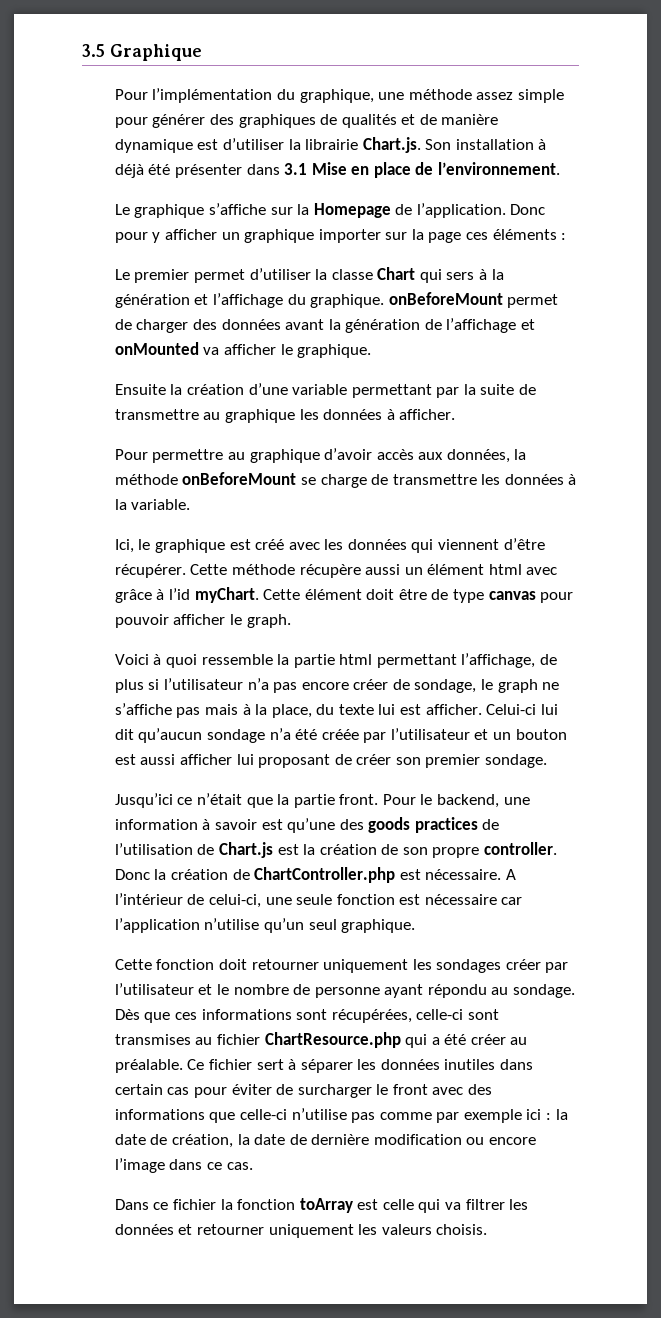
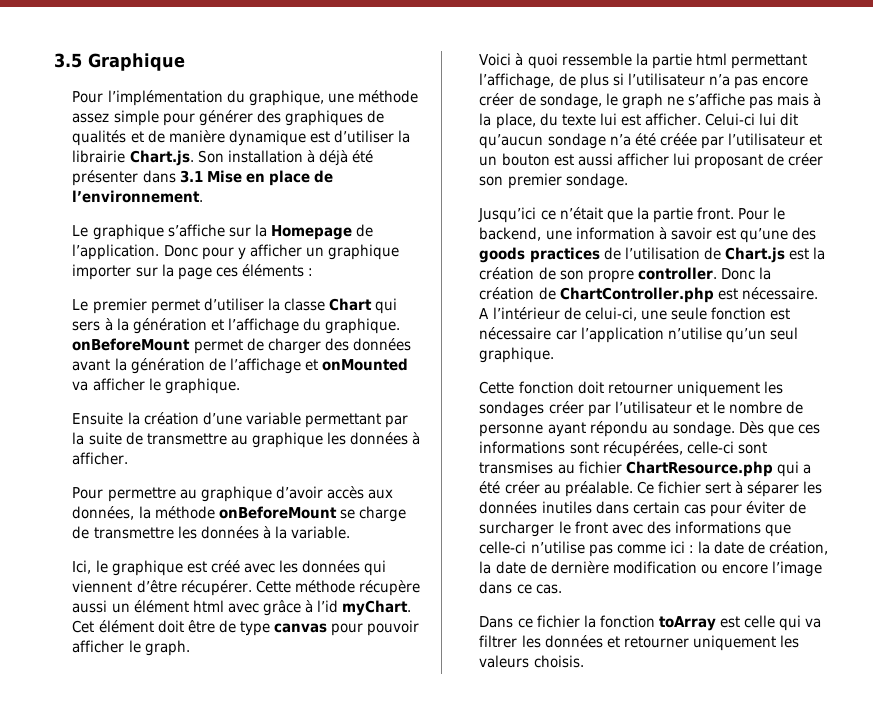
- Cette élément doit être de type canvas pour pouvoir afficher le graph.
+ Cet élément doit être de type canvas pour pouvoir afficher le graph.
- Ce fichier sert à séparer les données inutiles dans certain cas pour éviter de surcharger le front avec des informations que celle-ci n’utilise pas comme par exemple ici : la date de création, la date de dernière modification ou encore l’image dans ce cas.
+ Ce fichier sert à séparer les données inutiles dans certain cas pour éviter de surcharger le front avec des informations que celle-ci n’utilise pas comme ici : la date de création, la date de dernière modification ou encore l’image dans ce cas.

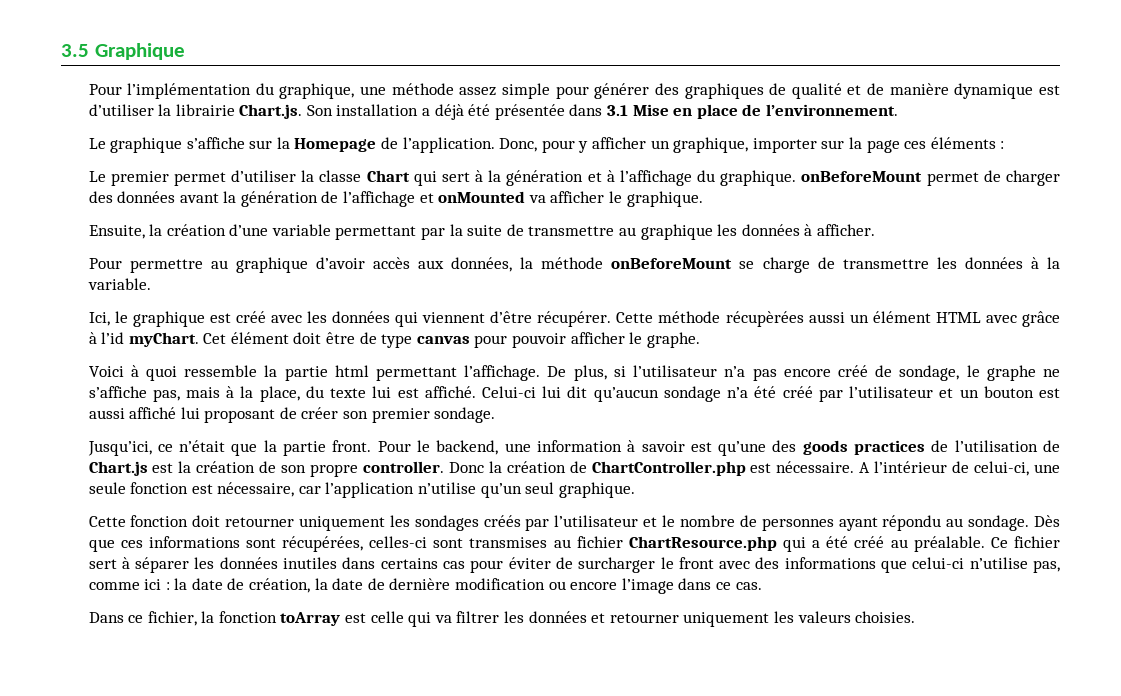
- Pour l’implémentation du graphique, une méthode assez simple pour générer des graphiques de qualités et de manière dynamique est d’utiliser la librairie Chart.js. Son installation à déjà été présenter dans 3.1 Mise en place de l’environnement.
+ Pour l’implémentation du graphique, une méthode assez simple pour générer des graphiques de qualité et de manière dynamique est d’utiliser la librairie Chart.js. Son installation a déjà été présentée dans 3.1 Mise en place de l’environnement.
- Donc pour y afficher un graphique importer sur la page ces éléments :
+ Donc, pour y afficher un graphique, importer sur la page ces éléments :
- Le premier permet d’utiliser la classe Chart qui sers à la génération et l’affichage du graphique. onBeforeMount permet de charger des données avant la génération de l’affichage et onMounted va afficher le graphique.
+ Le premier permet d’utiliser la classe Chart qui sert à la génération et à l’affichage du graphique. onBeforeMount permet de charger des données avant la génération de l’affichage et onMounted va afficher le graphique.
- Ensuite la création d’une variable permettant par la suite de transmettre au graphique les données à afficher.
+ Ensuite, la création d’une variable permettant par la suite de transmettre au graphique les données à afficher.
- Cette méthode récupère aussi un élément html avec grâce à l’id myChart.
+ Cette méthode récupèrées aussi un élément HTML avec grâce à l’id myChart.
- Cet élément doit être de type canvas pour pouvoir afficher le graph.
+ Cet élément doit être de type canvas pour pouvoir afficher le graphe.
- Voici à quoi ressemble la partie html permettant l’affichage, de plus si l’utilisateur n’a pas encore créer de sondage, le graph ne s’affiche pas mais à la place, du texte lui est afficher.
+ Voici à quoi ressemble la partie html permettant l’affichage. De plus, si l’utilisateur n’a pas encore créé de sondage, le graphe ne s’affiche pas, mais à la place, du texte lui est affiché.
- Celui-ci lui dit qu’aucun sondage n’a été créée par l’utilisateur et un bouton est aussi afficher lui proposant de créer son premier sondage.
+ Celui-ci lui dit qu’aucun sondage n’a été créé par l’utilisateur et un bouton est aussi affiché lui proposant de créer son premier sondage.
- Jusqu’ici ce n’était que la partie front.
+ Jusqu’ici, ce n’était que la partie front.
- A l’intérieur de celui-ci, une seule fonction est nécessaire car l’application n’utilise qu’un seul graphique.
+ A l’intérieur de celui-ci, une seule fonction est nécessaire, car l’application n’utilise qu’un seul graphique.
- Cette fonction doit retourner uniquement les sondages créer par l’utilisateur et le nombre de personne ayant répondu au sondage.
+ Cette fonction doit retourner uniquement les sondages créés par l’utilisateur et le nombre de personnes ayant répondu au sondage.
- Dès que ces informations sont récupérées, celle-ci sont transmises au fichier ChartResource.php qui a été créer au préalable.
+ Dès que ces informations sont récupérées, celles-ci sont transmises au fichier ChartResource.php qui a été créé au préalable.
- Ce fichier sert à séparer les données inutiles dans certain cas pour éviter de surcharger le front avec des informations que celle-ci n’utilise pas comme ici : la date de création, la date de dernière modification ou encore l’image dans ce cas.
+ Ce fichier sert à séparer les données inutiles dans certains cas pour éviter de surcharger le front avec des informations que celui-ci n’utilise pas, comme ici : la date de création, la date de dernière modification ou encore l’image dans ce cas.
- Dans ce fichier la fonction toArray est celle qui va filtrer les données et retourner uniquement les valeurs choisis.
+ Dans ce fichier, la fonction toArray est celle qui va filtrer les données et retourner uniquement les valeurs choisies.

